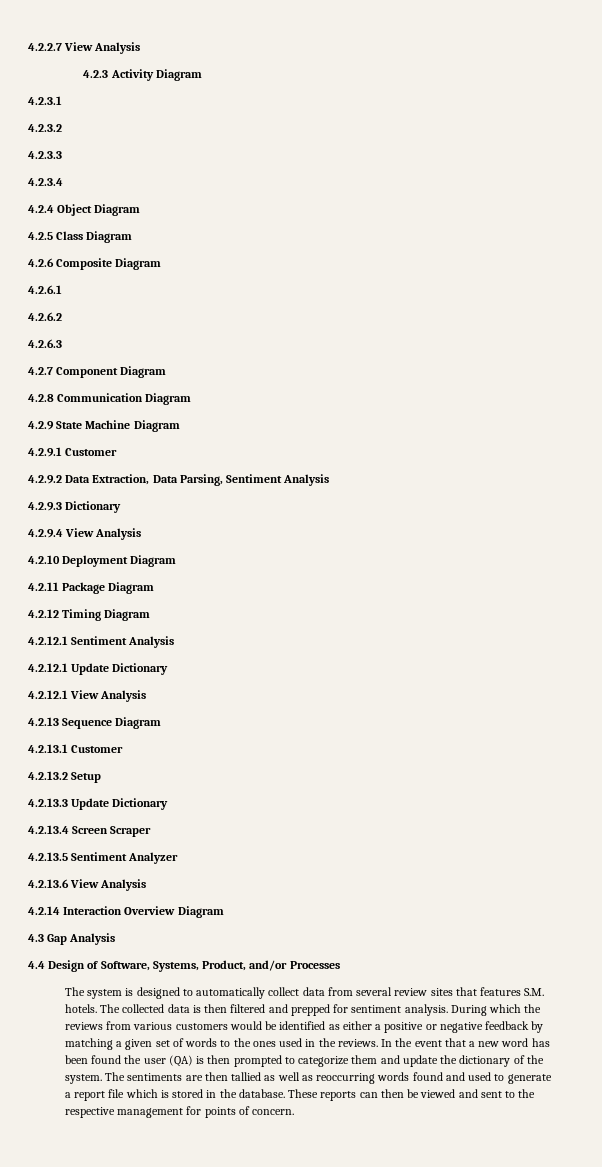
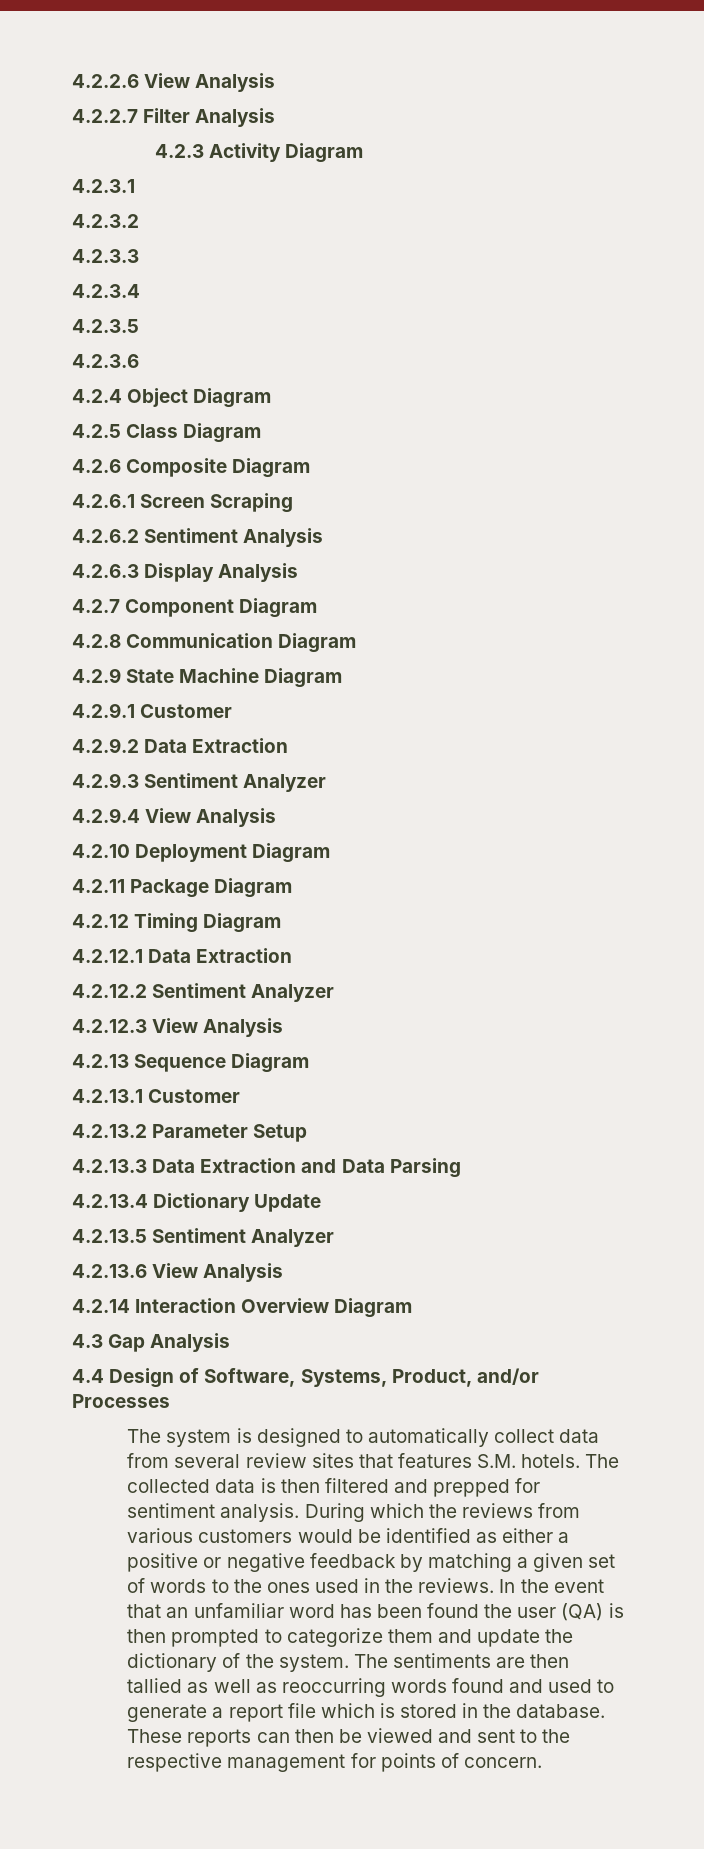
- 4.2.2.7 View Analysis
+ 4.2.2.6 View Analysis
+ 4.2.2.7 Filter Analysis
+ 4.2.3.5
+ 4.2.3.6
- 4.2.6.1
+ 4.2.6.1 Screen Scraping
- 4.2.6.2
+ 4.2.6.2 Sentiment Analysis
- 4.2.6.3
+ 4.2.6.3 Display Analysis
- 4.2.9.2 Data Extraction, Data Parsing, Sentiment Analysis
+ 4.2.9.2 Data Extraction
- 4.2.9.3 Dictionary
+ 4.2.9.3 Sentiment Analyzer
- 4.2.12.1 Sentiment Analysis
- 4.2.12.1 Update Dictionary
- 4.2.12.1 View Analysis
+ 4.2.12.1 Data Extraction
+ 4.2.12.2 Sentiment Analyzer
+ 4.2.12.3 View Analysis
- 4.2.13.2 Setup
+ 4.2.13.2 Parameter Setup
- 4.2.13.3 Update Dictionary
+ 4.2.13.3 Data Extraction and Data Parsing
- 4.2.13.4 Screen Scraper
+ 4.2.13.4 Dictionary Update
- In the event that a new word has been found the user (QA) is then prompted to categorize them and update the dictionary of the system.
+ In the event that an unfamiliar word has been found the user (QA) is then prompted to categorize them and update the dictionary of the system.

